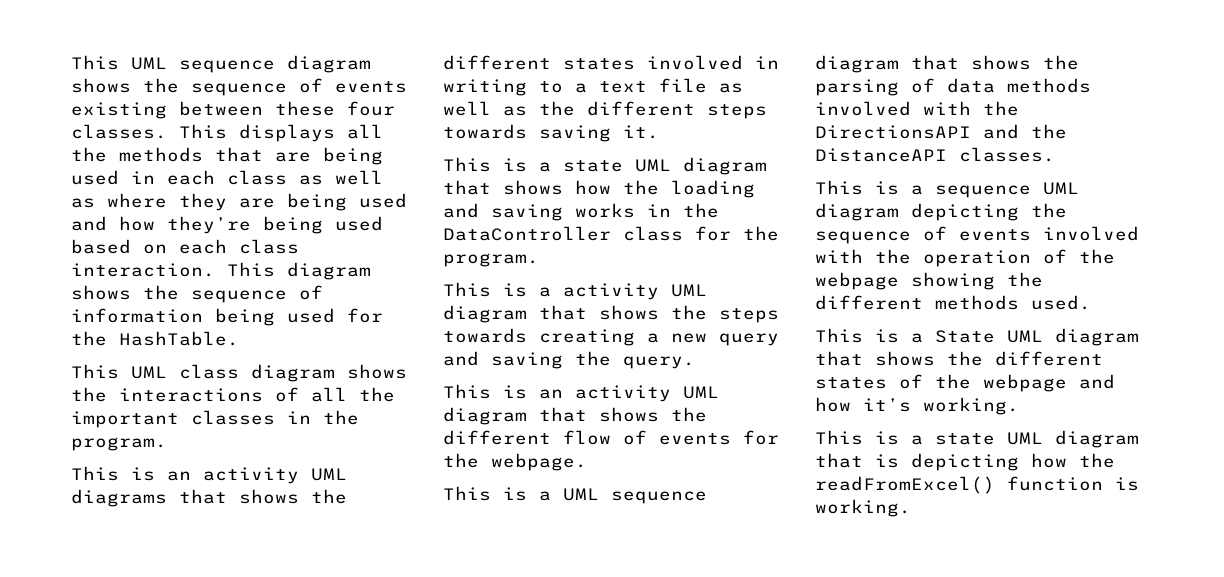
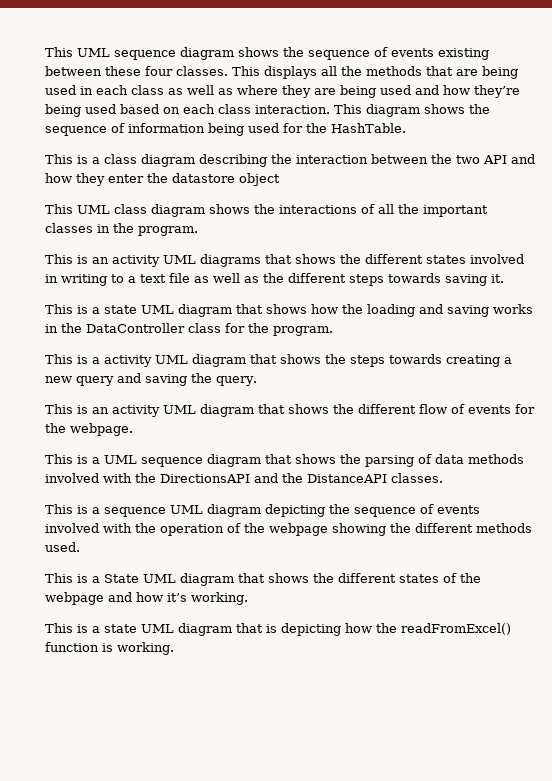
+ This is a class diagram describing the interaction between the two API and how they enter the datastore object

